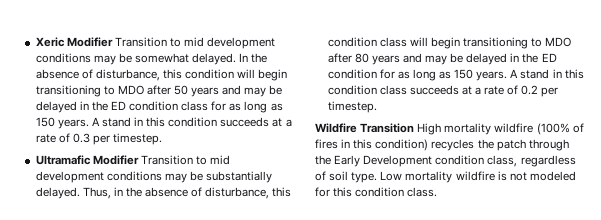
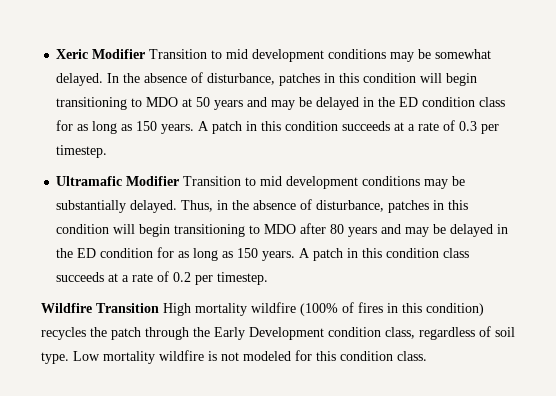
- In the absence of disturbance, this condition will begin transitioning to MDO after 50 years and may be delayed in the ED condition class for as long as 150 years.
+ In the absence of disturbance, patches in this condition will begin transitioning to MDO at 50 years and may be delayed in the ED condition class for as long as 150 years.
- A stand in this condition succeeds at a rate of 0.3 per timestep.
+ A patch in this condition succeeds at a rate of 0.3 per timestep.
- Thus, in the absence of disturbance, this condition class will begin transitioning to MDO after 80 years and may be delayed in the ED condition for as long as 150 years.
+ Thus, in the absence of disturbance, patches in this condition will begin transitioning to MDO after 80 years and may be delayed in the ED condition for as long as 150 years.
- A stand in this condition class succeeds at a rate of 0.2 per timestep.
+ A patch in this condition class succeeds at a rate of 0.2 per timestep.

